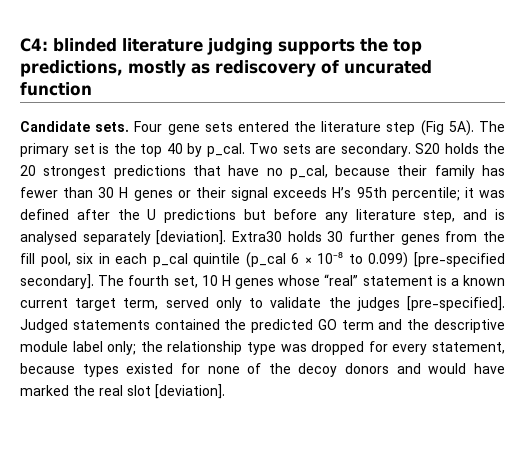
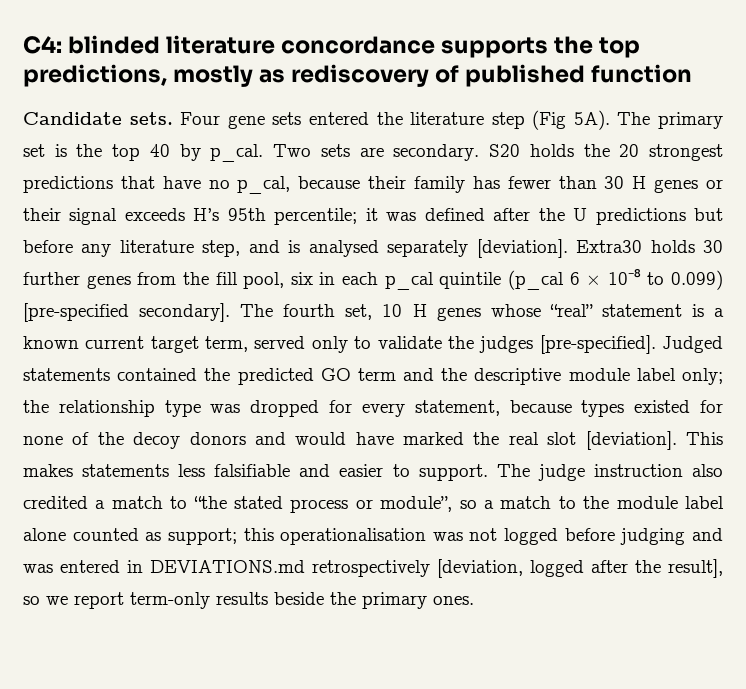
- C4: blinded literature judging supports the top predictions, mostly as rediscovery of uncurated function
+ C4: blinded literature concordance supports the top predictions, mostly as rediscovery of published function
+ This makes statements less falsifiable and easier to support. The judge instruction also credited a match to “the stated process or module”, so a match to the module label alone counted as support; this operationalisation was not logged before judging and was entered in DEVIATIONS.md retrospectively [deviation, logged after the result], so we report term-only results beside the primary ones.

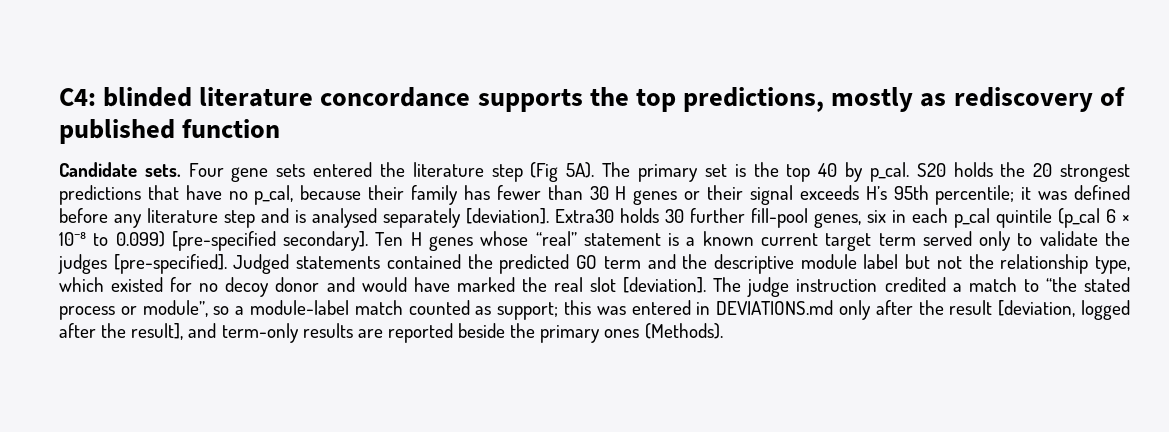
- Two sets are secondary.
- S20 holds the 20 strongest predictions that have no p_cal, because their family has fewer than 30 H genes or their signal exceeds H’s 95th percentile; it was defined after the U predictions but before any literature step, and is analysed separately [deviation].
+ S20 holds the 20 strongest predictions that have no p_cal, because their family has fewer than 30 H genes or their signal exceeds H’s 95th percentile; it was defined before any literature step and is analysed separately [deviation].
- Extra30 holds 30 further genes from the fill pool, six in each p_cal quintile (p_cal 6 × 10⁻⁸ to 0.099) [pre-specified secondary].
+ Extra30 holds 30 further fill-pool genes, six in each p_cal quintile (p_cal 6 × 10⁻⁸ to 0.099) [pre-specified secondary].
- The fourth set, 10 H genes whose “real” statement is a known current target term, served only to validate the judges [pre-specified].
+ Ten H genes whose “real” statement is a known current target term served only to validate the judges [pre-specified].
- Judged statements contained the predicted GO term and the descriptive module label only; the relationship type was dropped for every statement, because types existed for none of the decoy donors and would have marked the real slot [deviation].
+ Judged statements contained the predicted GO term and the descriptive module label but not the relationship type, which existed for no decoy donor and would have marked the real slot [deviation].
- This makes statements less falsifiable and easier to support.
- The judge instruction also credited a match to “the stated process or module”, so a match to the module label alone counted as support; this operationalisation was not logged before judging and was entered in DEVIATIONS.md retrospectively [deviation, logged after the result], so we report term-only results beside the primary ones.
+ The judge instruction credited a match to “the stated process or module”, so a module-label match counted as support; this was entered in DEVIATIONS.md only after the result [deviation, logged after the result], and term-only results are reported beside the primary ones (Methods).

